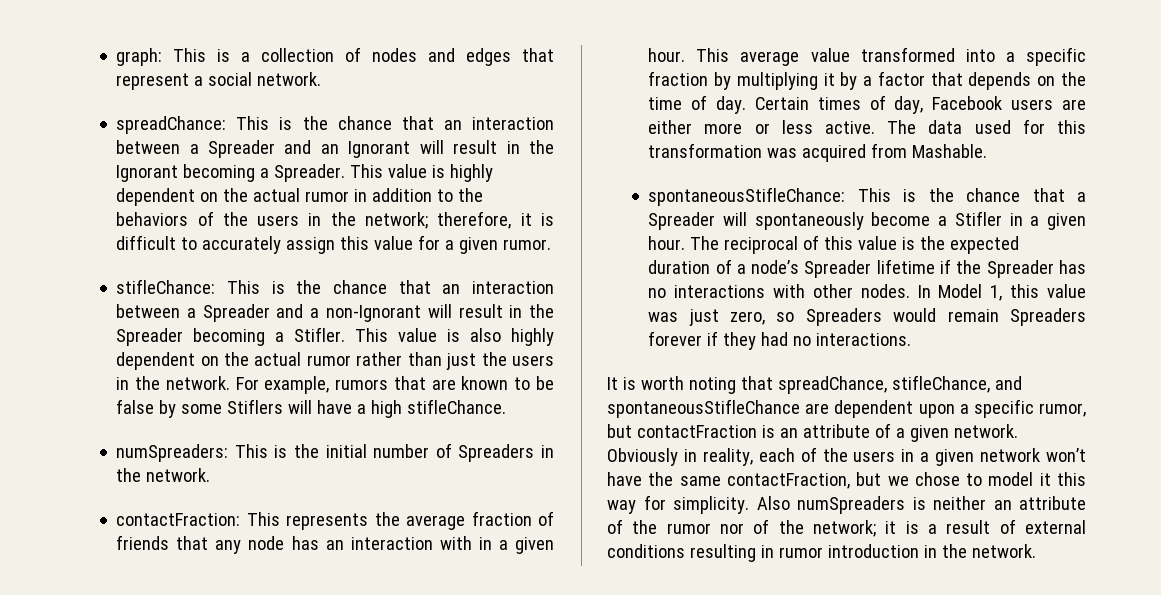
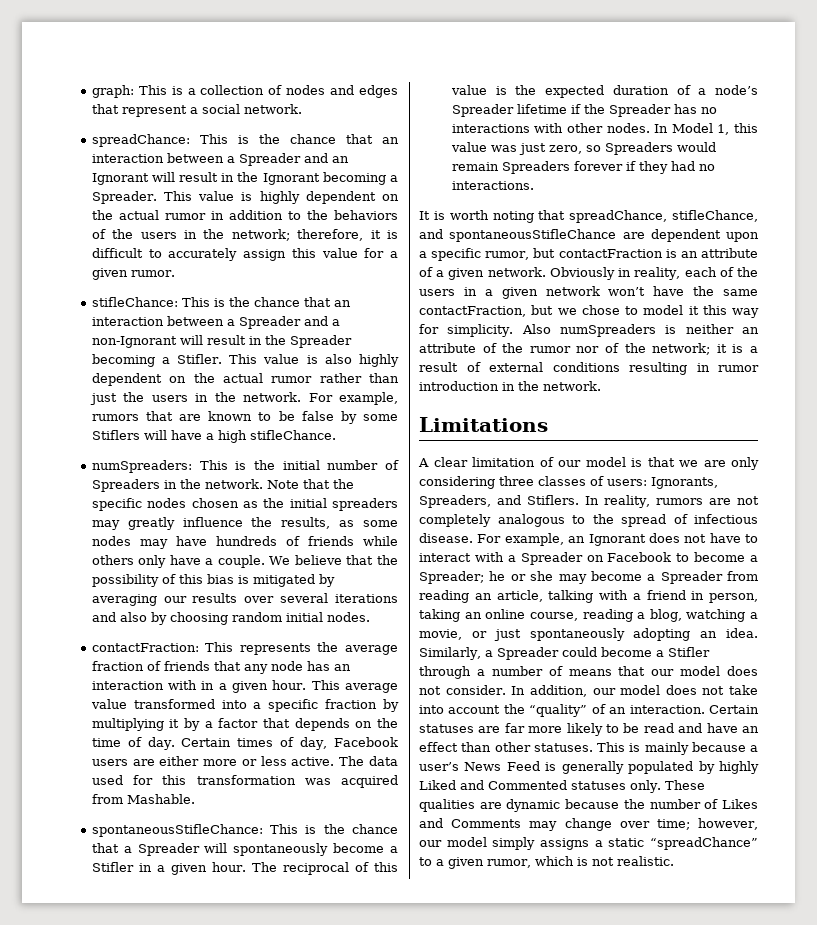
+ Note that the specific nodes chosen as the initial spreaders may greatly influence the results, as some nodes may have hundreds of friends while others only have a couple. We believe that the possibility of this bias is mitigated by averaging our results over several iterations and also by choosing random initial nodes.
+ Limitations
+ A clear limitation of our model is that we are only considering three classes of users: Ignorants, Spreaders, and Stiflers. In reality, rumors are not completely analogous to the spread of infectious disease. For example, an Ignorant does not have to interact with a Spreader on Facebook to become a Spreader; he or she may become a Spreader from reading an article, talking with a friend in person, taking an online course, reading a blog, watching a movie, or just spontaneously adopting an idea. Similarly, a Spreader could become a Stifler through a number of means that our model does not consider. In addition, our model does not take into account the “quality” of an interaction. Certain statuses are far more likely to be read and have an effect than other statuses. This is mainly because a user’s News Feed is generally populated by highly Liked and Commented statuses only. These qualities are dynamic because the number of Likes and Comments may change over time; however, our model simply assigns a static “spreadChance” to a given rumor, which is not realistic.

